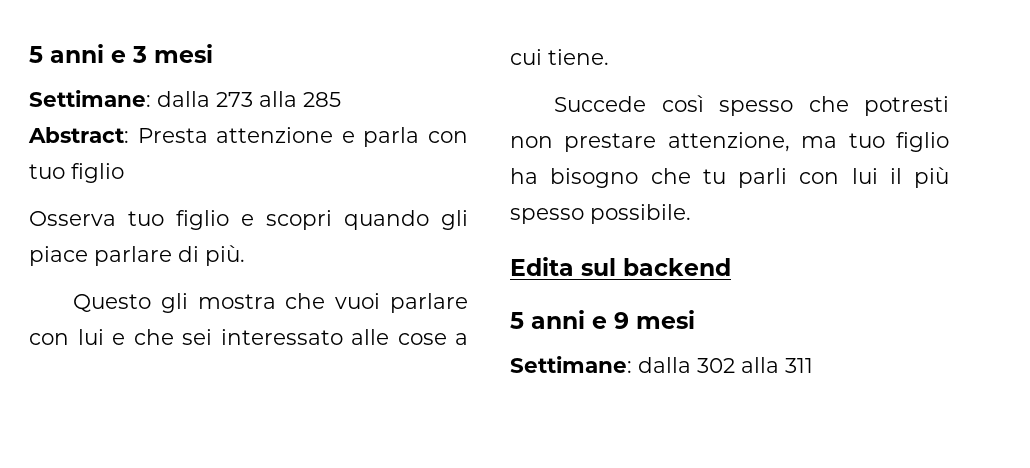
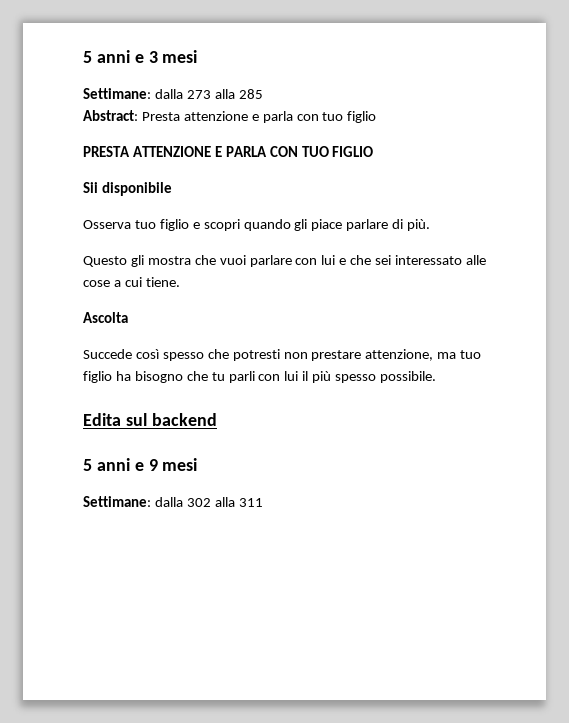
+ PRESTA ATTENZIONE E PARLA CON TUO FIGLIO
+ Sii disponibile
+ Ascolta

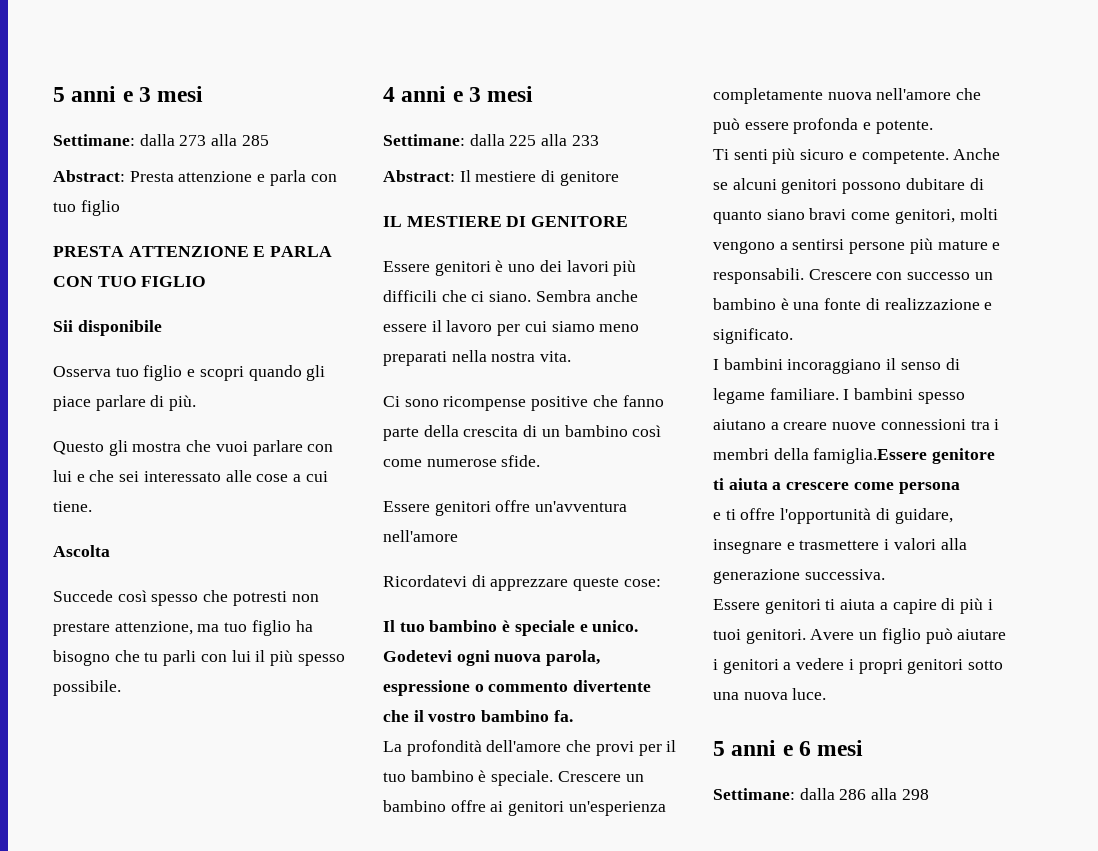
- Edita sul backend
- 5 anni e 9 mesi
- Settimane: dalla 302 alla 311
+ 4 anni e 3 mesi
+ Settimane: dalla 225 alla 233
+ Abstract: Il mestiere di genitore
+ IL MESTIERE DI GENITORE
+ Essere genitori è uno dei lavori più difficili che ci siano. Sembra anche essere il lavoro per cui siamo meno preparati nella nostra vita.
+ Ci sono ricompense positive che fanno parte della crescita di un bambino così come numerose sfide.
+ Essere genitori offre un'avventura nell'amore
+ Ricordatevi di apprezzare queste cose:
+ Il tuo bambino è speciale e unico. Godetevi ogni nuova parola, espressione o commento divertente che il vostro bambino fa.
+ La profondità dell'amore che provi per il tuo bambino è speciale. Crescere un bambino offre ai genitori un'esperienza completamente nuova nell'amore che può essere profonda e potente.
+ Ti senti più sicuro e competente. Anche se alcuni genitori possono dubitare di quanto siano bravi come genitori, molti vengono a sentirsi persone più mature e responsabili. Crescere con successo un bambino è una fonte di realizzazione e significato.
+ I bambini incoraggiano il senso di legame familiare. I bambini spesso aiutano a creare nuove connessioni tra i membri della famiglia.Essere genitore ti aiuta a crescere come persona
+ e ti offre l'opportunità di guidare, insegnare e trasmettere i valori alla generazione successiva.
+ Essere genitori ti aiuta a capire di più i tuoi genitori. Avere un figlio può aiutare i genitori a vedere i propri genitori sotto una nuova luce.
+ 5 anni e 6 mesi
+ Settimane: dalla 286 alla 298

